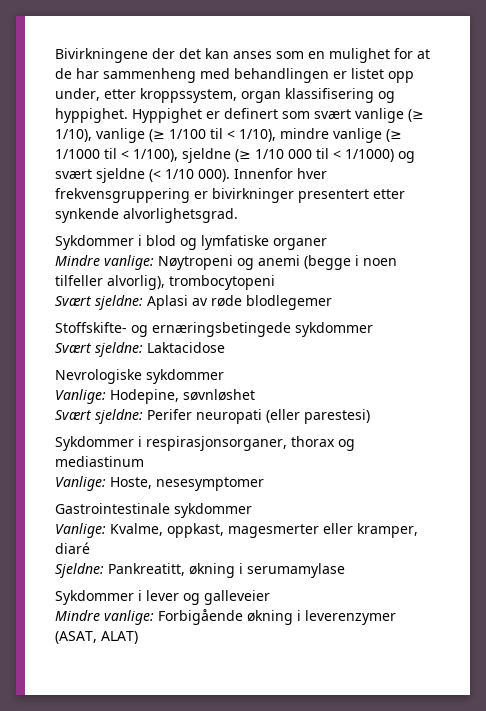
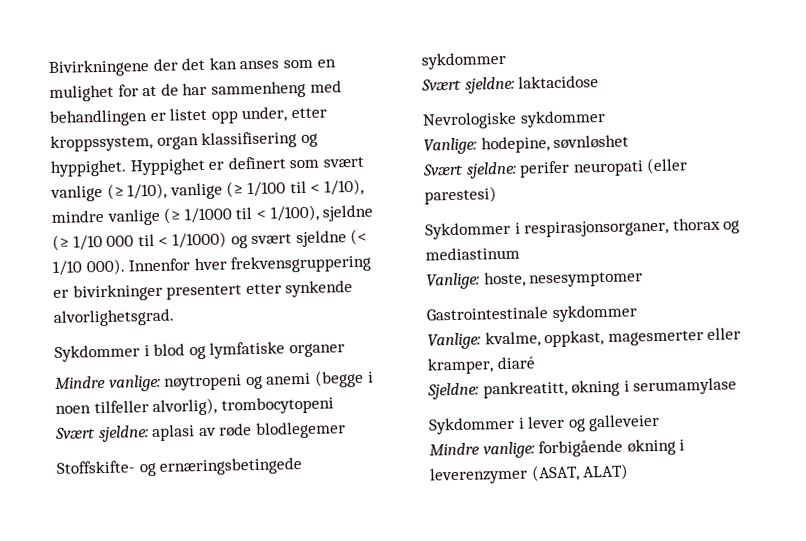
- Mindre vanlige: Nøytropeni og anemi (begge i noen tilfeller alvorlig), trombocytopeni
+ Mindre vanlige: nøytropeni og anemi (begge i noen tilfeller alvorlig), trombocytopeni
- Svært sjeldne: Aplasi av røde blodlegemer
+ Svært sjeldne: aplasi av røde blodlegemer
- Svært sjeldne: Laktacidose
+ Svært sjeldne: laktacidose
- Vanlige: Hodepine, søvnløshet
+ Vanlige: hodepine, søvnløshet
- Svært sjeldne: Perifer neuropati (eller parestesi)
+ Svært sjeldne: perifer neuropati (eller parestesi)
- Vanlige: Hoste, nesesymptomer
+ Vanlige: hoste, nesesymptomer
- Vanlige: Kvalme, oppkast, magesmerter eller kramper, diaré
+ Vanlige: kvalme, oppkast, magesmerter eller kramper, diaré
- Sjeldne: Pankreatitt, økning i serumamylase
+ Sjeldne: pankreatitt, økning i serumamylase
- Mindre vanlige: Forbigående økning i leverenzymer (ASAT, ALAT)
+ Mindre vanlige: forbigående økning i leverenzymer (ASAT, ALAT)

